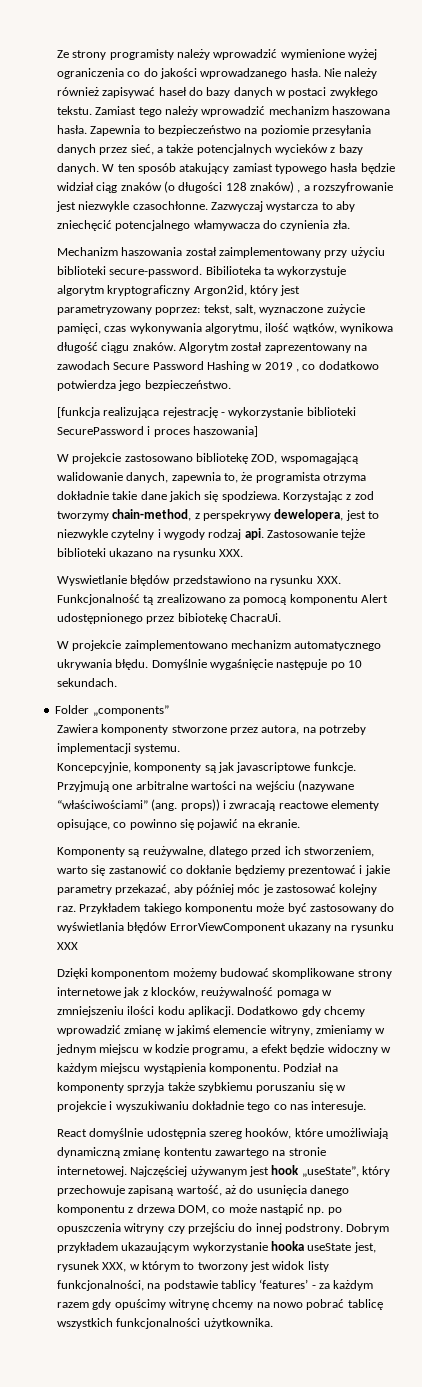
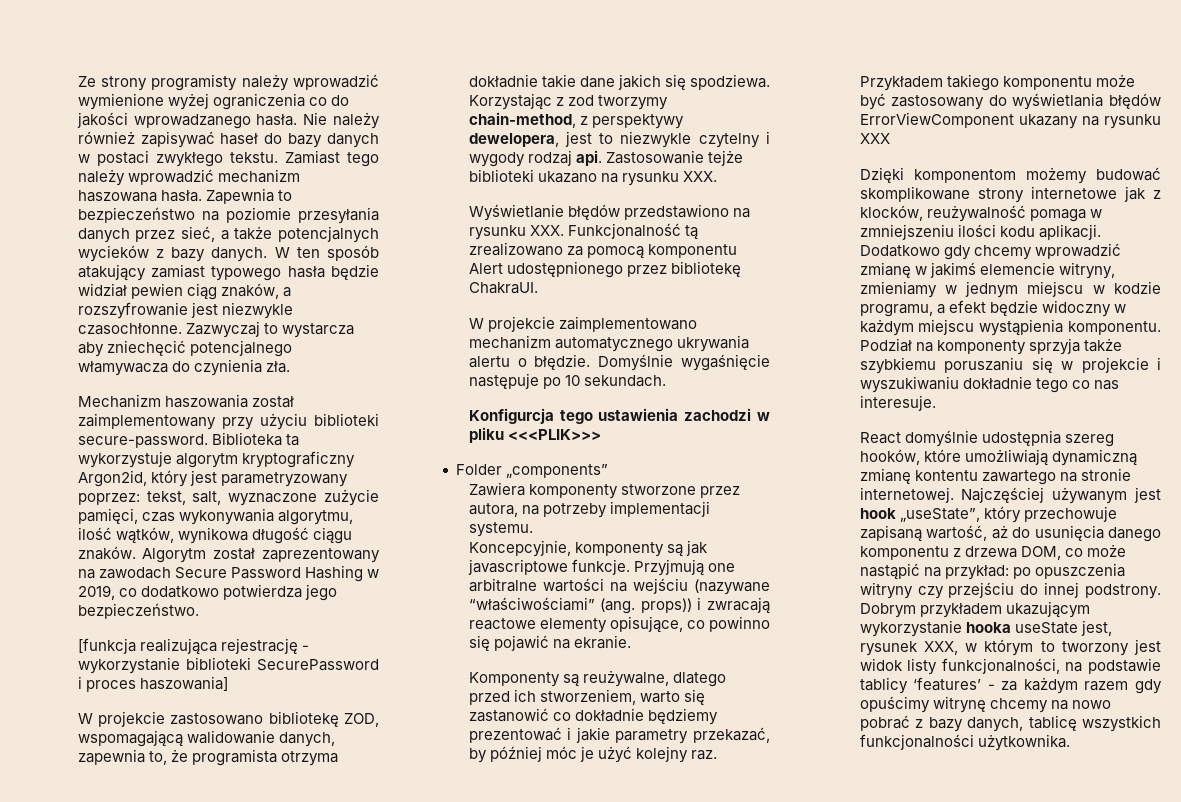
- W ten sposób atakujący zamiast typowego hasła będzie widział ciąg znaków (o długości 128 znaków) , a rozszyfrowanie jest niezwykle czasochłonne.
+ W ten sposób atakujący zamiast typowego hasła będzie widział pewien ciąg znaków, a rozszyfrowanie jest niezwykle czasochłonne.
- Zazwyczaj wystarcza to aby zniechęcić potencjalnego włamywacza do czynienia zła.
+ Zazwyczaj to wystarcza aby zniechęcić potencjalnego włamywacza do czynienia zła.
- Bibilioteka ta wykorzystuje algorytm kryptograficzny Argon2id, który jest parametryzowany poprzez: tekst, salt, wyznaczone zużycie pamięci, czas wykonywania algorytmu, ilość wątków, wynikowa długość ciągu znaków.
+ Biblioteka ta wykorzystuje algorytm kryptograficzny Argon2id, który jest parametryzowany poprzez: tekst, salt, wyznaczone zużycie pamięci, czas wykonywania algorytmu, ilość wątków, wynikowa długość ciągu znaków.
- Algorytm został zaprezentowany na zawodach Secure Password Hashing w 2019 , co dodatkowo potwierdza jego bezpieczeństwo.
+ Algorytm został zaprezentowany na zawodach Secure Password Hashing w 2019, co dodatkowo potwierdza jego bezpieczeństwo.
- Korzystając z zod tworzymy chain-method, z perspekrywy dewelopera, jest to niezwykle czytelny i wygody rodzaj api.
+ Korzystając z zod tworzymy chain-method, z perspektywy dewelopera, jest to niezwykle czytelny i wygody rodzaj api.
- Wyswietlanie błędów przedstawiono na rysunku XXX. Funkcjonalność tą zrealizowano za pomocą komponentu Alert udostępnionego przez bibiotekę ChacraUi.
+ Wyświetlanie błędów przedstawiono na rysunku XXX. Funkcjonalność tą zrealizowano za pomocą komponentu Alert udostępnionego przez bibliotekę ChakraUI.
- W projekcie zaimplementowano mechanizm automatycznego ukrywania błędu.
+ W projekcie zaimplementowano mechanizm automatycznego ukrywania alertu o błędzie.
+ Konfigurcja tego ustawienia zachodzi w pliku <<<PLIK>>>
- Komponenty są reużywalne, dlatego przed ich stworzeniem, warto się zastanowić co dokłanie będziemy prezentować i jakie parametry przekazać, aby później móc je zastosować kolejny raz.
+ Komponenty są reużywalne, dlatego przed ich stworzeniem, warto się zastanowić co dokładnie będziemy prezentować i jakie parametry przekazać, by później móc je użyć kolejny raz.
- Najczęściej używanym jest hook „useState”, który przechowuje zapisaną wartość, aż do usunięcia danego komponentu z drzewa DOM, co może nastąpić np. po opuszczenia witryny czy przejściu do innej podstrony.
+ Najczęściej używanym jest hook „useState”, który przechowuje zapisaną wartość, aż do usunięcia danego komponentu z drzewa DOM, co może nastąpić na przykład: po opuszczenia witryny czy przejściu do innej podstrony.
- Dobrym przykładem ukazaującym wykorzystanie hooka useState jest, rysunek XXX, w którym to tworzony jest widok listy funkcjonalności, na podstawie tablicy ‘features’ - za każdym razem gdy opuścimy witrynę chcemy na nowo pobrać tablicę wszystkich funkcjonalności użytkownika.
+ Dobrym przykładem ukazującym wykorzystanie hooka useState jest, rysunek XXX, w którym to tworzony jest widok listy funkcjonalności, na podstawie tablicy ‘features’ - za każdym razem gdy opuścimy witrynę chcemy na nowo pobrać z bazy danych, tablicę wszystkich funkcjonalności użytkownika.

